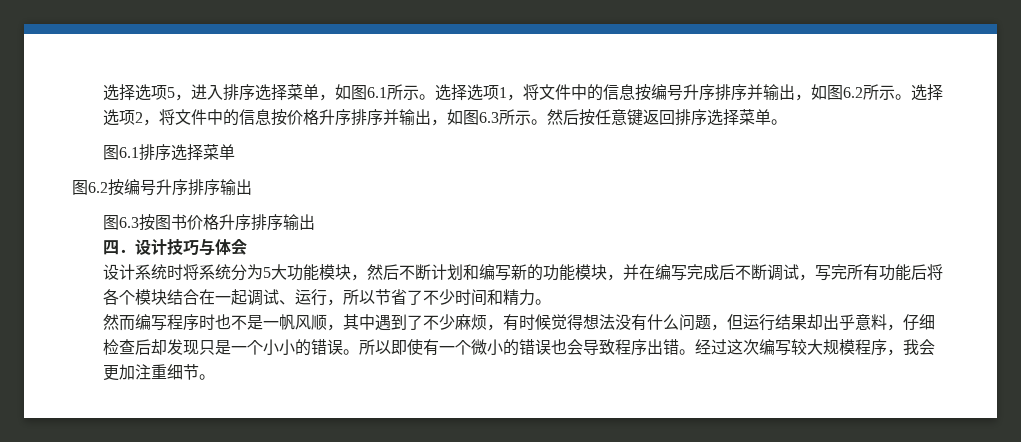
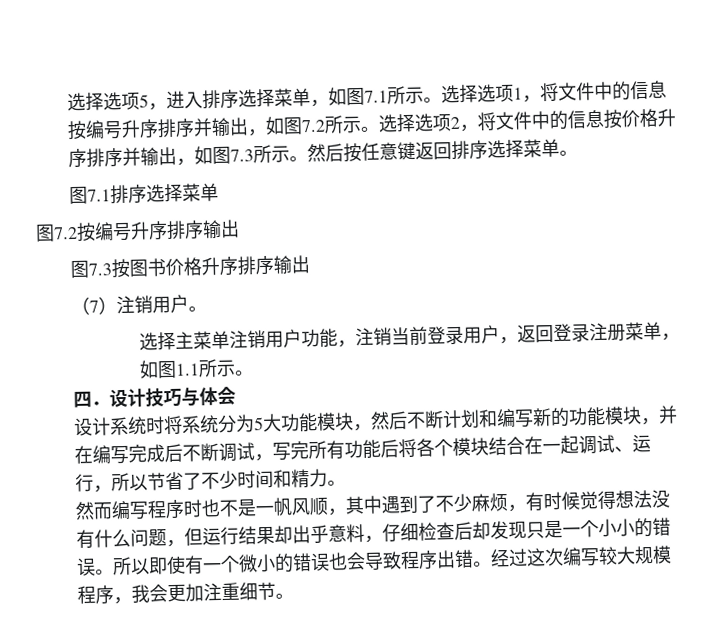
- 选择选项5，进入排序选择菜单，如图6.1所示。
+ 选择选项5，进入排序选择菜单，如图7.1所示。
- 选择选项1，将文件中的信息按编号升序排序并输出，如图6.2所示。
+ 选择选项1，将文件中的信息按编号升序排序并输出，如图7.2所示。
- 选择选项2，将文件中的信息按价格升序排序并输出，如图6.3所示。
+ 选择选项2，将文件中的信息按价格升序排序并输出，如图7.3所示。
- 图6.1排序选择菜单
+ 图7.1排序选择菜单
- 图6.2按编号升序排序输出
+ 图7.2按编号升序排序输出
- 图6.3按图书价格升序排序输出
+ 图7.3按图书价格升序排序输出
+ （7）注销用户。
+ 选择主菜单注销用户功能，注销当前登录用户，返回登录注册菜单，如图1.1所示。

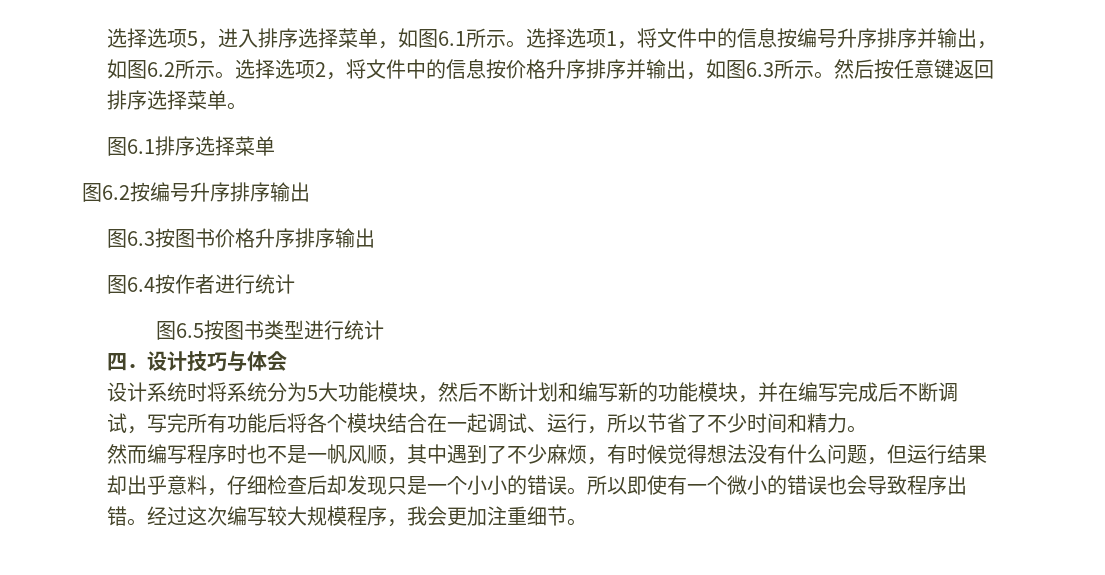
- 选择选项5，进入排序选择菜单，如图7.1所示。
+ 选择选项5，进入排序选择菜单，如图6.1所示。
- 选择选项1，将文件中的信息按编号升序排序并输出，如图7.2所示。
+ 选择选项1，将文件中的信息按编号升序排序并输出，如图6.2所示。
- 选择选项2，将文件中的信息按价格升序排序并输出，如图7.3所示。
+ 选择选项2，将文件中的信息按价格升序排序并输出，如图6.3所示。
- 图7.1排序选择菜单
+ 图6.1排序选择菜单
- 图7.2按编号升序排序输出
+ 图6.2按编号升序排序输出
- 图7.3按图书价格升序排序输出
+ 图6.3按图书价格升序排序输出
- （7）注销用户。
- 选择主菜单注销用户功能，注销当前登录用户，返回登录注册菜单，如图1.1所示。
+ 图6.4按作者进行统计
+ 图6.5按图书类型进行统计

